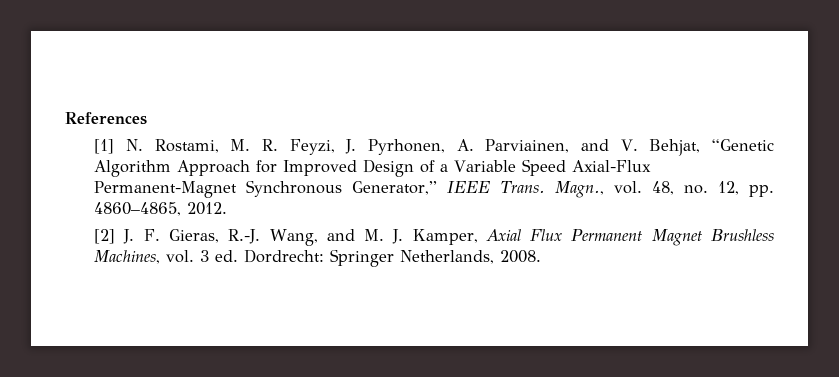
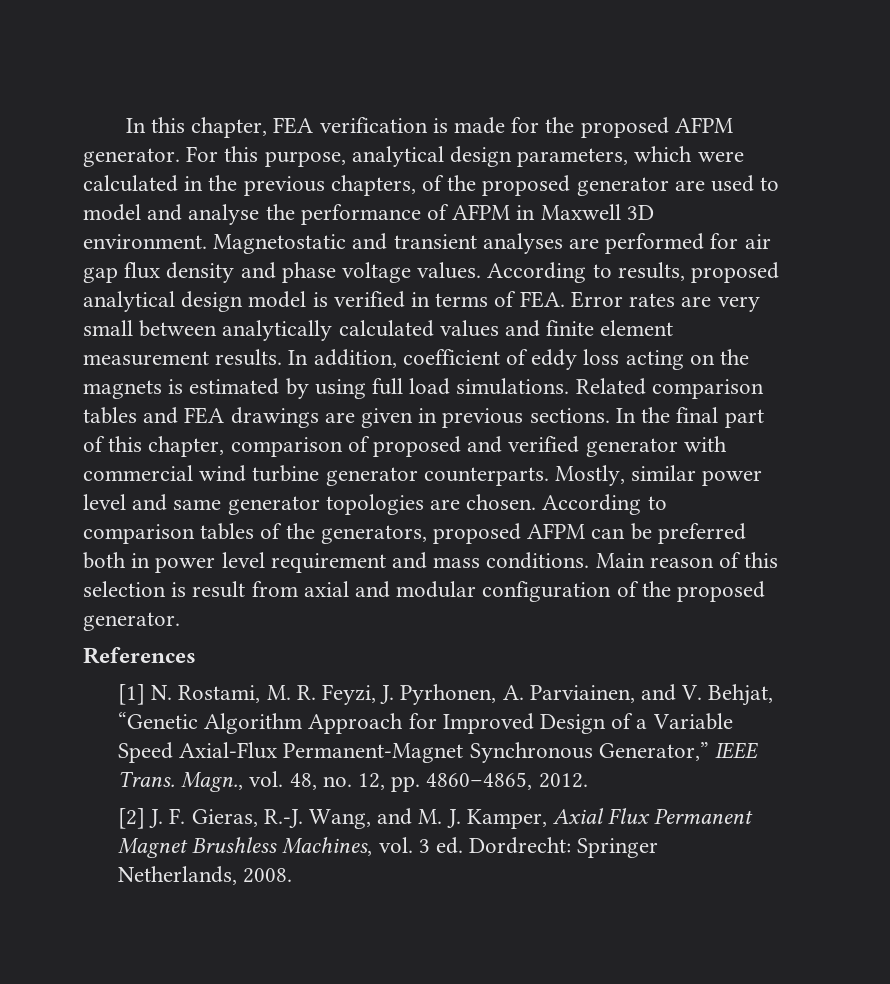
+ In this chapter, FEA verification is made for the proposed AFPM generator. For this purpose, analytical design parameters, which were calculated in the previous chapters, of the proposed generator are used to model and analyse the performance of AFPM in Maxwell 3D environment. Magnetostatic and transient analyses are performed for air gap flux density and phase voltage values. According to results, proposed analytical design model is verified in terms of FEA. Error rates are very small between analytically calculated values and finite element measurement results. In addition, coefficient of eddy loss acting on the magnets is estimated by using full load simulations. Related comparison tables and FEA drawings are given in previous sections. In the final part of this chapter, comparison of proposed and verified generator with commercial wind turbine generator counterparts. Mostly, similar power level and same generator topologies are chosen. According to comparison tables of the generators, proposed AFPM can be preferred both in power level requirement and mass conditions. Main reason of this selection is result from axial and modular configuration of the proposed generator.

